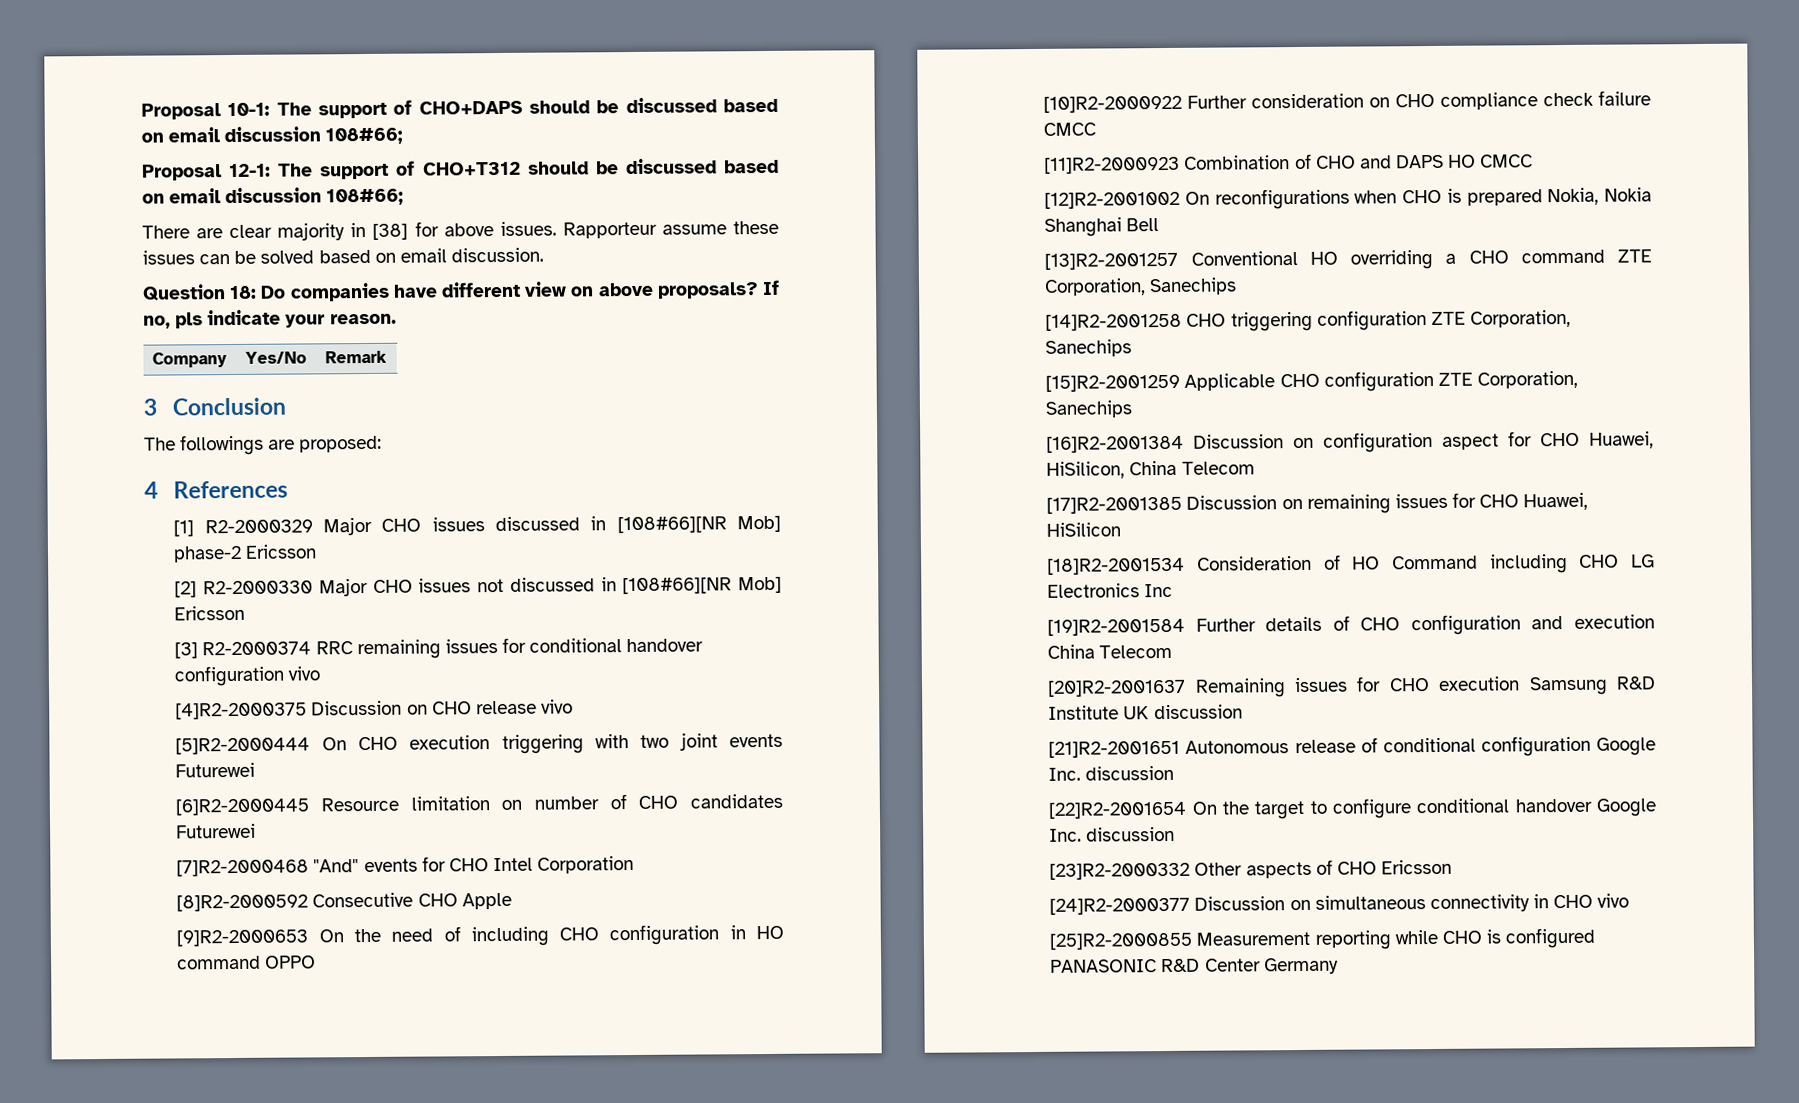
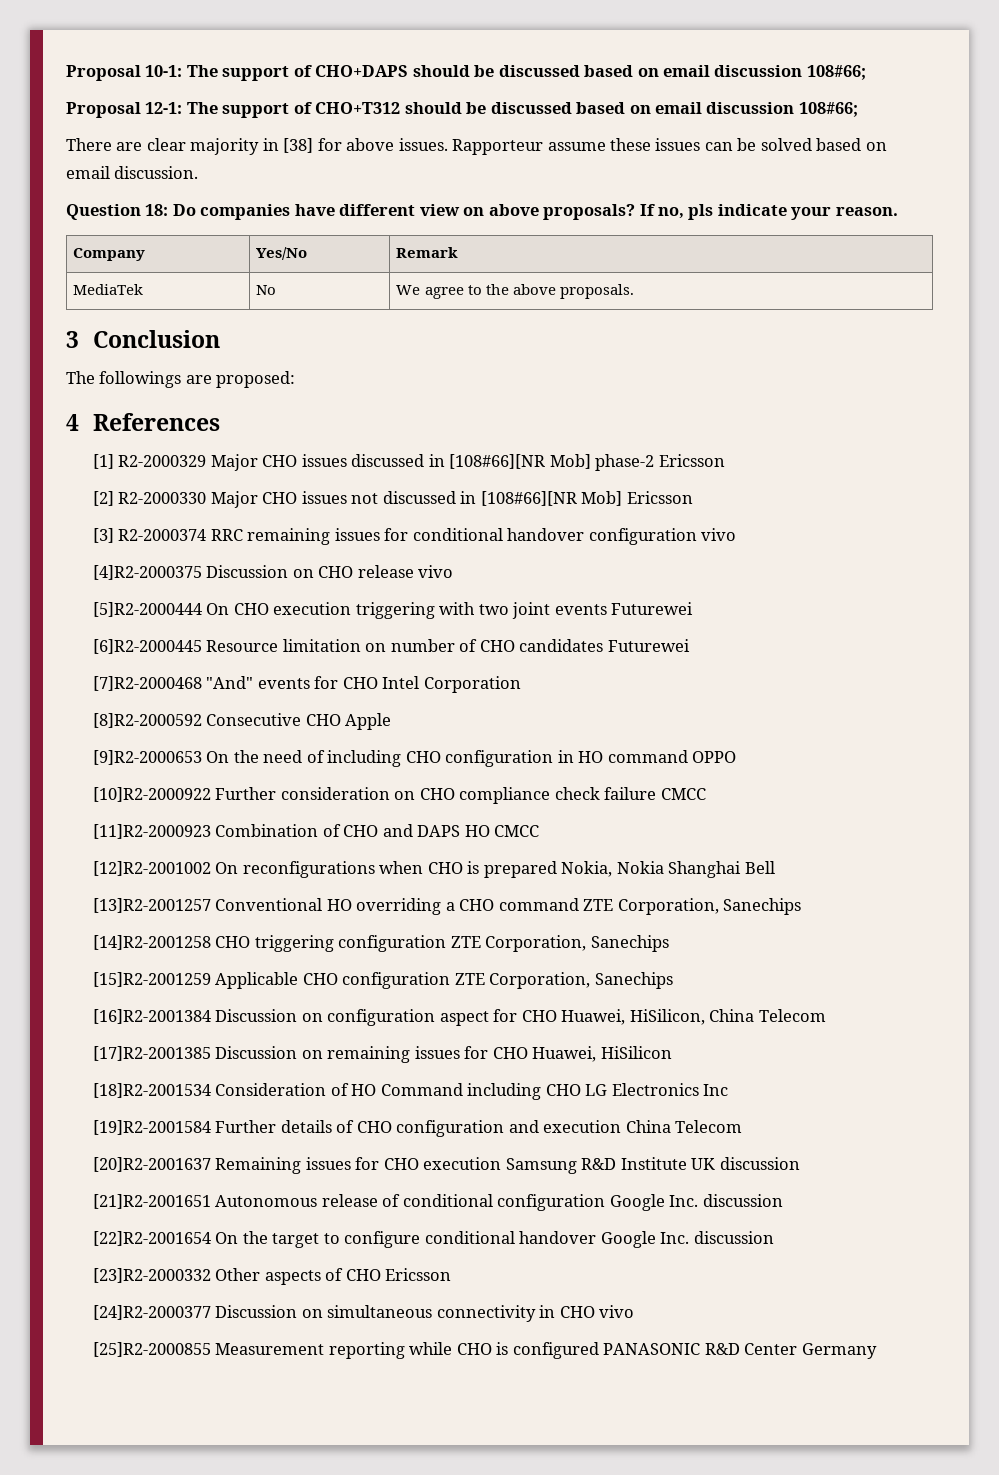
+ MediaTek | No | We agree to the above proposals.

